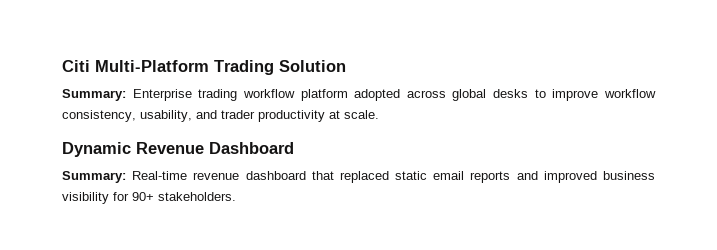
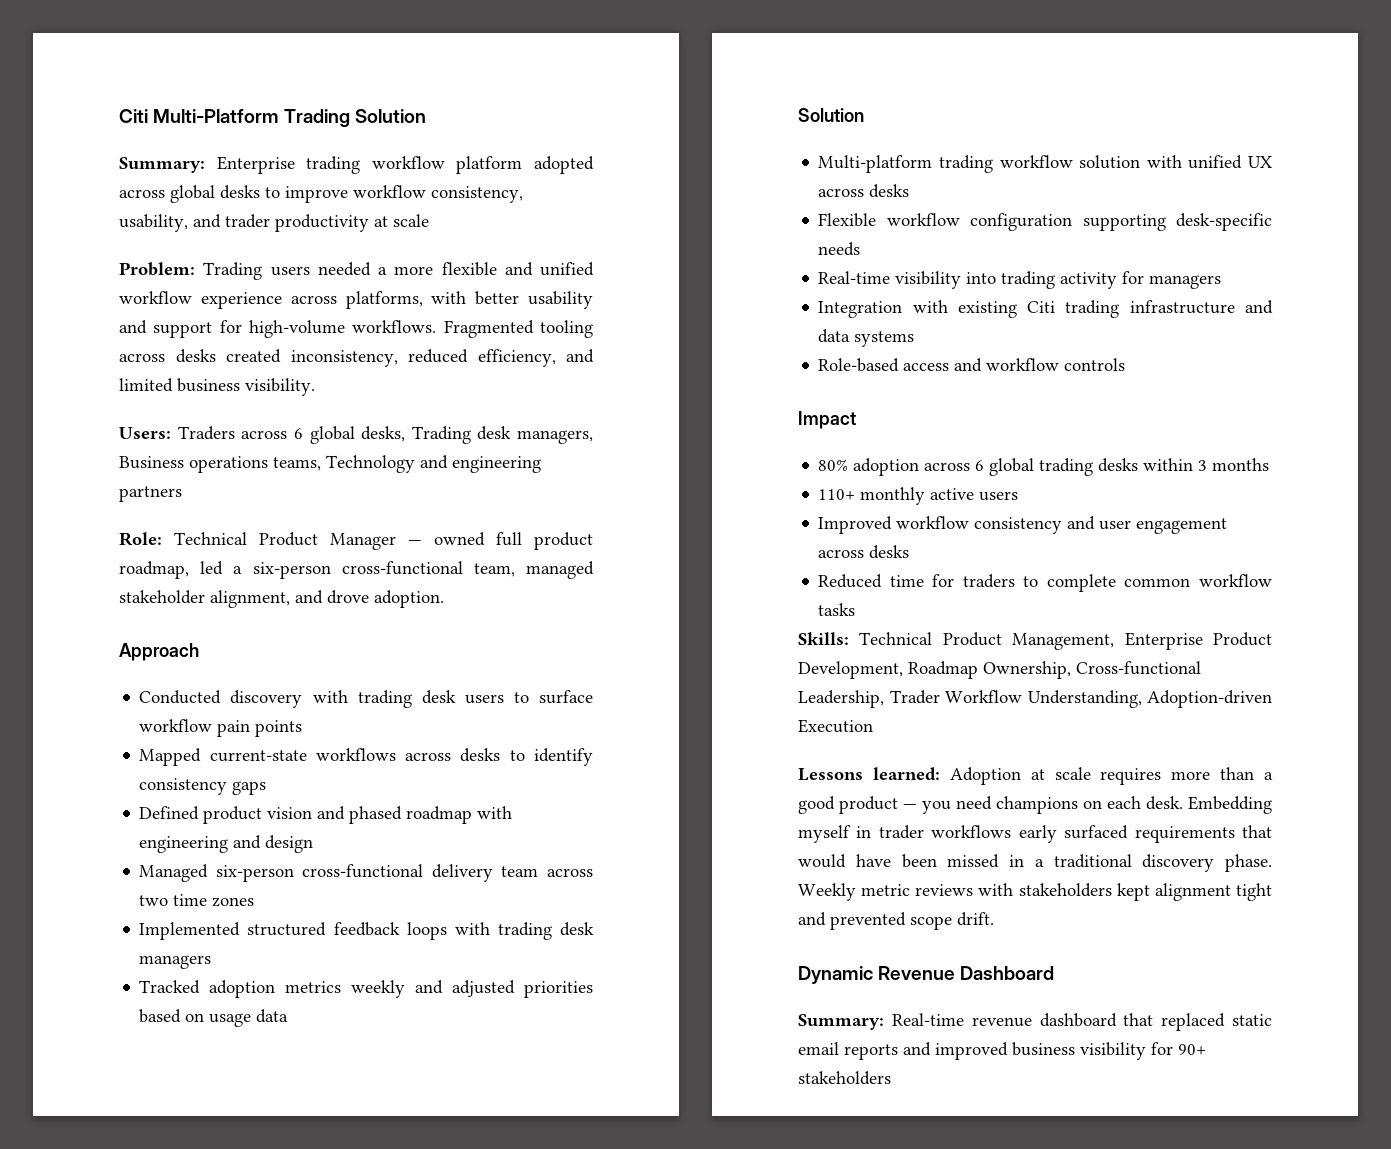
- Summary: Enterprise trading workflow platform adopted across global desks to improve workflow consistency, usability, and trader productivity at scale.
+ Summary: Enterprise trading workflow platform adopted across global desks to improve workflow consistency, usability, and trader productivity at scale
+ Problem: Trading users needed a more flexible and unified workflow experience across platforms, with better usability and support for high-volume workflows. Fragmented tooling across desks created inconsistency, reduced efficiency, and limited business visibility.
+ Users: Traders across 6 global desks, Trading desk managers, Business operations teams, Technology and engineering partners
+ Role: Technical Product Manager — owned full product roadmap, led a six-person cross-functional team, managed stakeholder alignment, and drove adoption.
+ Approach
+ Conducted discovery with trading desk users to surface workflow pain points
+ Mapped current-state workflows across desks to identify consistency gaps
+ Defined product vision and phased roadmap with engineering and design
+ Managed six-person cross-functional delivery team across two time zones
+ Implemented structured feedback loops with trading desk managers
+ Tracked adoption metrics weekly and adjusted priorities based on usage data
+ Solution
+ Multi-platform trading workflow solution with unified UX across desks
+ Flexible workflow configuration supporting desk-specific needs
+ Real-time visibility into trading activity for managers
+ Integration with existing Citi trading infrastructure and data systems
+ Role-based access and workflow controls
+ Impact
+ 80% adoption across 6 global trading desks within 3 months
+ 110+ monthly active users
+ Improved workflow consistency and user engagement across desks
+ Reduced time for traders to complete common workflow tasks
+ Skills: Technical Product Management, Enterprise Product Development, Roadmap Ownership, Cross-functional Leadership, Trader Workflow Understanding, Adoption-driven Execution
+ Lessons learned: Adoption at scale requires more than a good product — you need champions on each desk. Embedding myself in trader workflows early surfaced requirements that would have been missed in a traditional discovery phase. Weekly metric reviews with stakeholders kept alignment tight and prevented scope drift.
- Summary: Real-time revenue dashboard that replaced static email reports and improved business visibility for 90+ stakeholders.
+ Summary: Real-time revenue dashboard that replaced static email reports and improved business visibility for 90+ stakeholders

